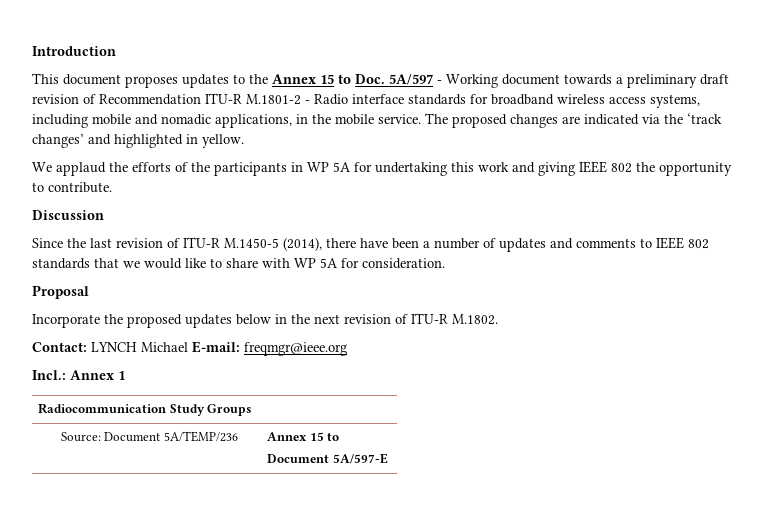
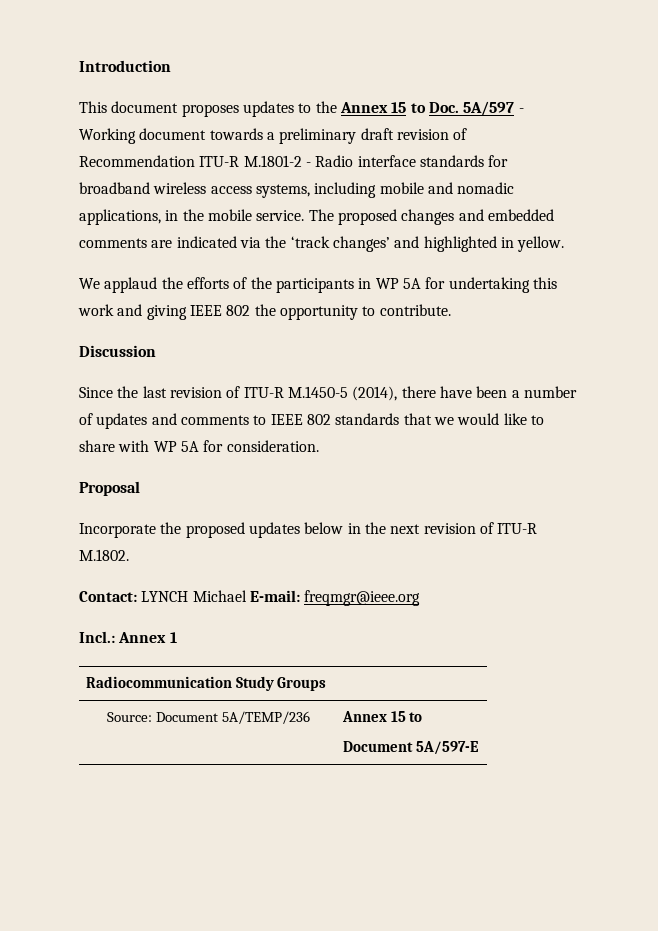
- The proposed changes are indicated via the ‘track changes’ and highlighted in yellow.
+ The proposed changes and embedded comments are indicated via the ‘track changes’ and highlighted in yellow.

